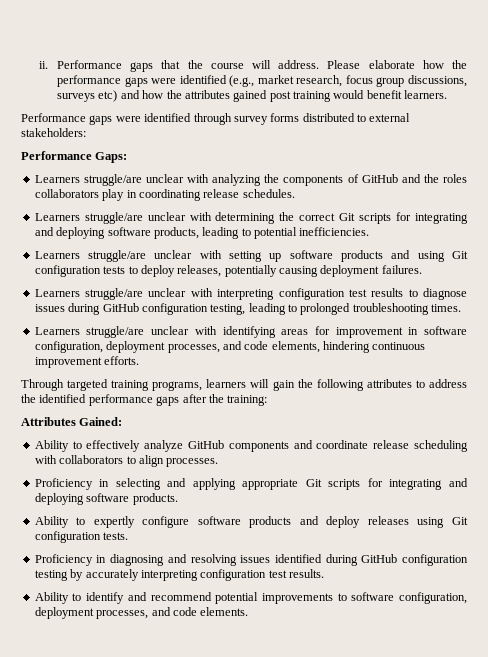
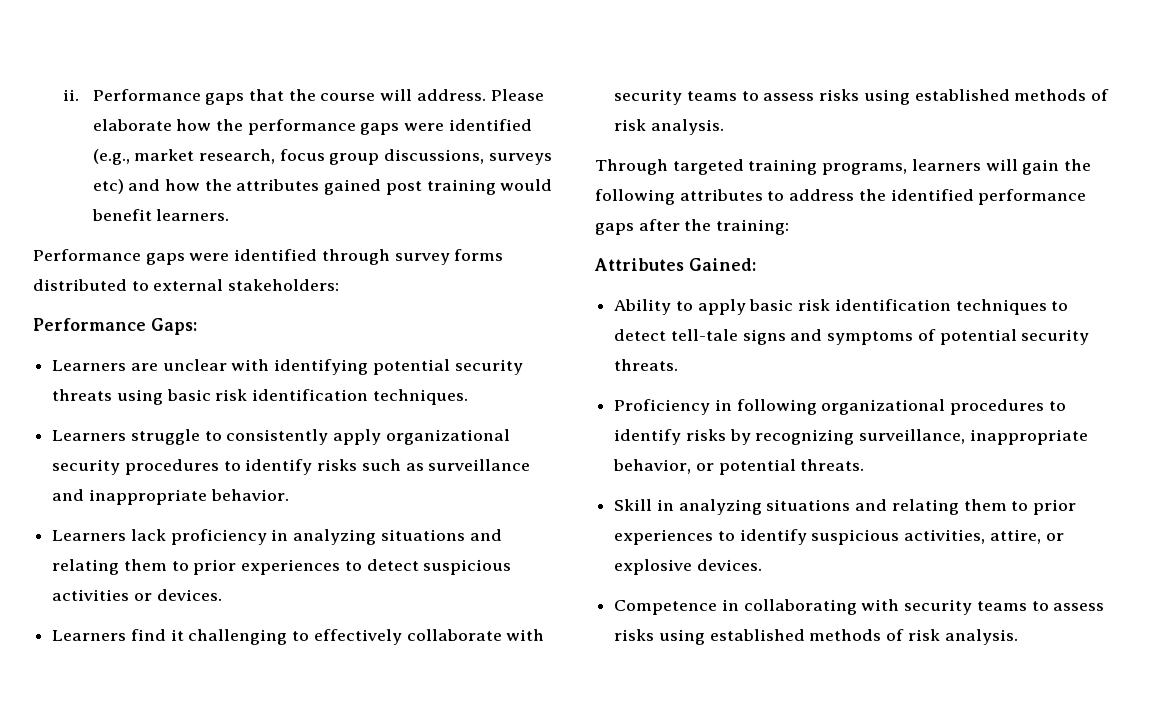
- Learners struggle/are unclear with analyzing the components of GitHub and the roles collaborators play in coordinating release schedules.
- Learners struggle/are unclear with determining the correct Git scripts for integrating and deploying software products, leading to potential inefficiencies.
- Learners struggle/are unclear with setting up software products and using Git configuration tests to deploy releases, potentially causing deployment failures.
- Learners struggle/are unclear with interpreting configuration test results to diagnose issues during GitHub configuration testing, leading to prolonged troubleshooting times.
- Learners struggle/are unclear with identifying areas for improvement in software configuration, deployment processes, and code elements, hindering continuous improvement efforts.
+ Learners are unclear with identifying potential security threats using basic risk identification techniques.
+ Learners struggle to consistently apply organizational security procedures to identify risks such as surveillance and inappropriate behavior.
+ Learners lack proficiency in analyzing situations and relating them to prior experiences to detect suspicious activities or devices.
+ Learners find it challenging to effectively collaborate with security teams to assess risks using established methods of risk analysis.
- Ability to effectively analyze GitHub components and coordinate release scheduling with collaborators to align processes.
- Proficiency in selecting and applying appropriate Git scripts for integrating and deploying software products.
- Ability to expertly configure software products and deploy releases using Git configuration tests.
- Proficiency in diagnosing and resolving issues identified during GitHub configuration testing by accurately interpreting configuration test results.
- Ability to identify and recommend potential improvements to software configuration, deployment processes, and code elements.
+ Ability to apply basic risk identification techniques to detect tell-tale signs and symptoms of potential security threats.
+ Proficiency in following organizational procedures to identify risks by recognizing surveillance, inappropriate behavior, or potential threats.
+ Skill in analyzing situations and relating them to prior experiences to identify suspicious activities, attire, or explosive devices.
+ Competence in collaborating with security teams to assess risks using established methods of risk analysis.

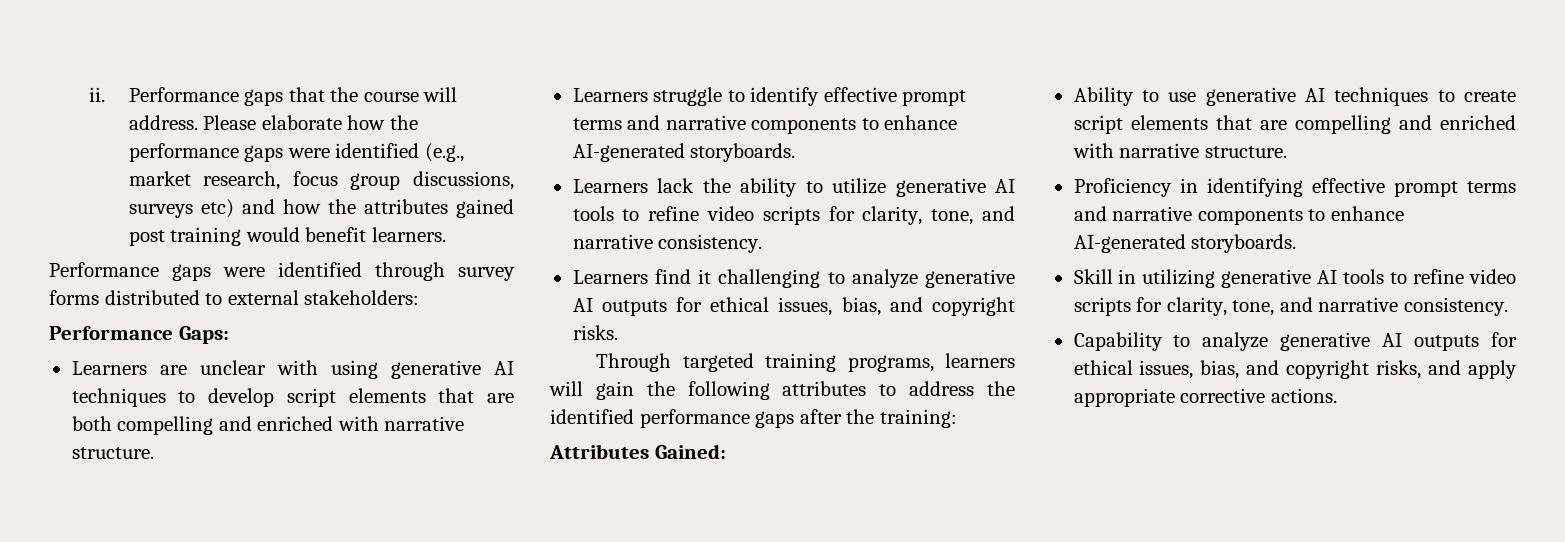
- Learners are unclear with identifying potential security threats using basic risk identification techniques.
- Learners struggle to consistently apply organizational security procedures to identify risks such as surveillance and inappropriate behavior.
- Learners lack proficiency in analyzing situations and relating them to prior experiences to detect suspicious activities or devices.
+ Learners are unclear with using generative AI techniques to develop script elements that are both compelling and enriched with narrative structure.
+ Learners struggle to identify effective prompt terms and narrative components to enhance AI-generated storyboards.
+ Learners lack the ability to utilize generative AI tools to refine video scripts for clarity, tone, and narrative consistency.
- Learners find it challenging to effectively collaborate with security teams to assess risks using established methods of risk analysis.
+ Learners find it challenging to analyze generative AI outputs for ethical issues, bias, and copyright risks.
- Ability to apply basic risk identification techniques to detect tell-tale signs and symptoms of potential security threats.
- Proficiency in following organizational procedures to identify risks by recognizing surveillance, inappropriate behavior, or potential threats.
- Skill in analyzing situations and relating them to prior experiences to identify suspicious activities, attire, or explosive devices.
- Competence in collaborating with security teams to assess risks using established methods of risk analysis.
+ Ability to use generative AI techniques to create script elements that are compelling and enriched with narrative structure.
+ Proficiency in identifying effective prompt terms and narrative components to enhance AI-generated storyboards.
+ Skill in utilizing generative AI tools to refine video scripts for clarity, tone, and narrative consistency.
+ Capability to analyze generative AI outputs for ethical issues, bias, and copyright risks, and apply appropriate corrective actions.

